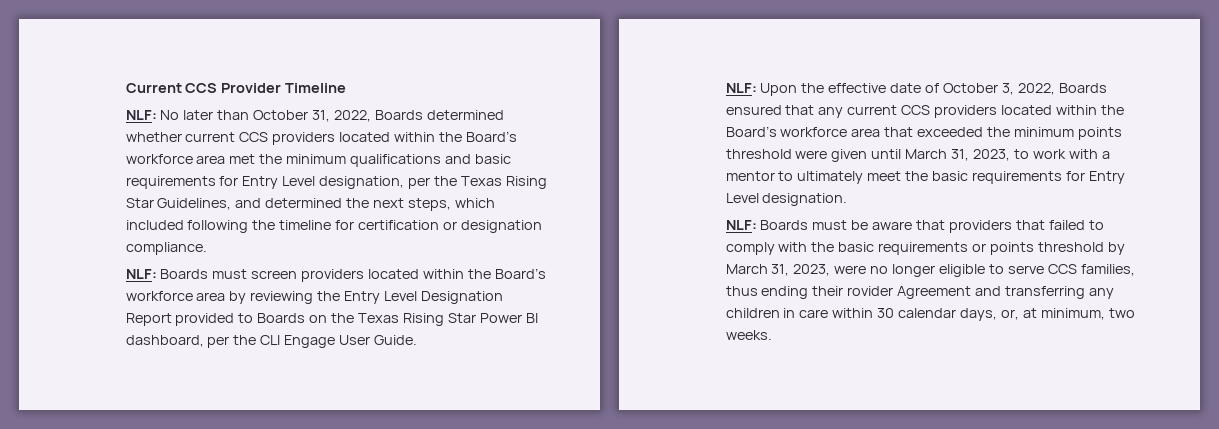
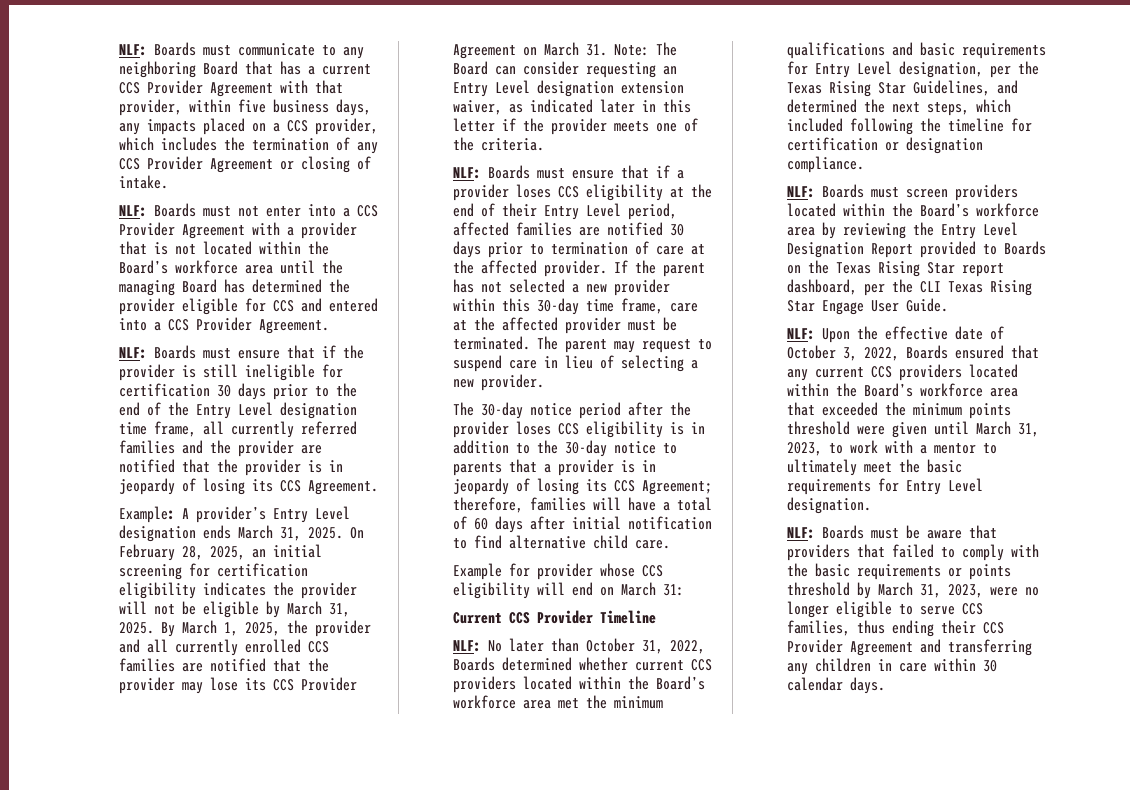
+ NLF: Boards must communicate to any neighboring Board that has a current CCS Provider Agreement with that provider, within five business days, any impacts placed on a CCS provider, which includes the termination of any CCS Provider Agreement or closing of intake.
+ NLF: Boards must not enter into a CCS Provider Agreement with a provider that is not located within the Board’s workforce area until the managing Board has determined the provider eligible for CCS and entered into a CCS Provider Agreement.
+ NLF: Boards must ensure that if the provider is still ineligible for certification 30 days prior to the end of the Entry Level designation time frame, all currently referred families and the provider are notified that the provider is in jeopardy of losing its CCS Agreement.
+ Example: A provider’s Entry Level designation ends March 31, 2025. On February 28, 2025, an initial screening for certification eligibility indicates the provider will not be eligible by March 31, 2025. By March 1, 2025, the provider and all currently enrolled CCS families are notified that the provider may lose its CCS Provider Agreement on March 31. Note: The Board can consider requesting an Entry Level designation extension waiver, as indicated later in this letter if the provider meets one of the criteria.
+ NLF: Boards must ensure that if a provider loses CCS eligibility at the end of their Entry Level period, affected families are notified 30 days prior to termination of care at the affected provider. If the parent has not selected a new provider within this 30-day time frame, care at the affected provider must be terminated. The parent may request to suspend care in lieu of selecting a new provider.
+ The 30-day notice period after the provider loses CCS eligibility is in addition to the 30-day notice to parents that a provider is in jeopardy of losing its CCS Agreement; therefore, families will have a total of 60 days after initial notification to find alternative child care.
+ Example for provider whose CCS eligibility will end on March 31:
- NLF: Boards must screen providers located within the Board’s workforce area by reviewing the Entry Level Designation Report provided to Boards on the Texas Rising Star Power BI dashboard, per the CLI Engage User Guide.
+ NLF: Boards must screen providers located within the Board’s workforce area by reviewing the Entry Level Designation Report provided to Boards on the Texas Rising Star report dashboard, per the CLI Texas Rising Star Engage User Guide.
- NLF: Boards must be aware that providers that failed to comply with the basic requirements or points threshold by March 31, 2023, were no longer eligible to serve CCS families, thus ending their rovider Agreement and transferring any children in care within 30 calendar days, or, at minimum, two weeks.
+ NLF: Boards must be aware that providers that failed to comply with the basic requirements or points threshold by March 31, 2023, were no longer eligible to serve CCS families, thus ending their CCS Provider Agreement and transferring any children in care within 30 calendar days.

